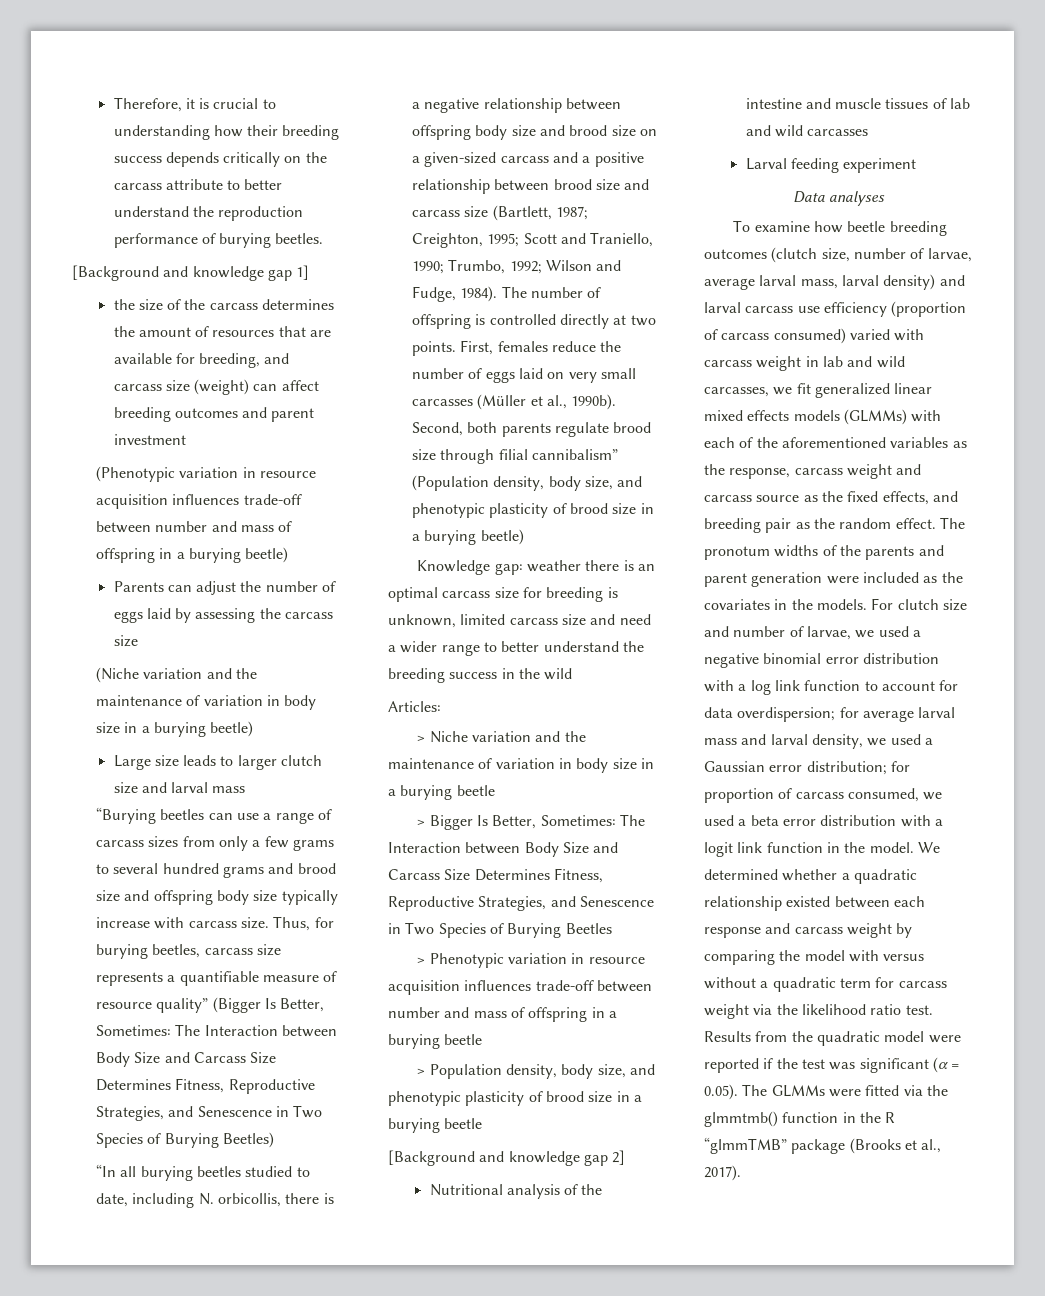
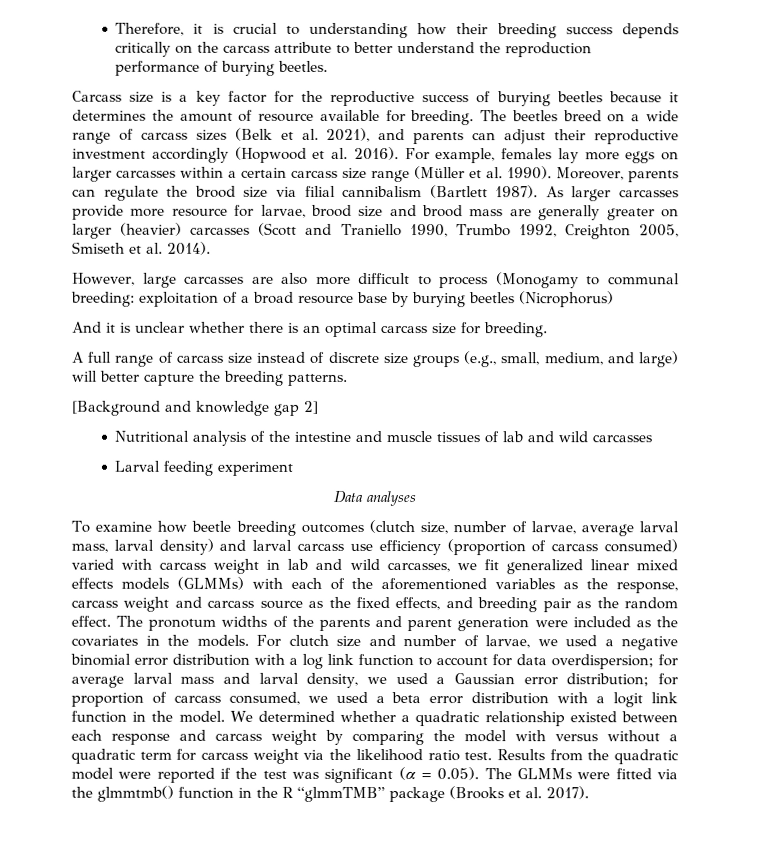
- [Background and knowledge gap 1]
- the size of the carcass determines the amount of resources that are available for breeding, and carcass size (weight) can affect breeding outcomes and parent investment
- (Phenotypic variation in resource acquisition influences trade-off between number and mass of offspring in a burying beetle)
- Parents can adjust the number of eggs laid by assessing the carcass size
- (Niche variation and the maintenance of variation in body size in a burying beetle)
- Large size leads to larger clutch size and larval mass
- “Burying beetles can use a range of carcass sizes from only a few grams to several hundred grams and brood size and offspring body size typically increase with carcass size. Thus, for burying beetles, carcass size represents a quantifiable measure of resource quality” (Bigger Is Better, Sometimes: The Interaction between Body Size and Carcass Size Determines Fitness, Reproductive Strategies, and Senescence in Two Species of Burying Beetles)
- “In all burying beetles studied to date, including N. orbicollis, there is a negative relationship between offspring body size and brood size on a given-sized carcass and a positive relationship between brood size and carcass size (Bartlett, 1987; Creighton, 1995; Scott and Traniello, 1990; Trumbo, 1992; Wilson and Fudge, 1984). The number of offspring is controlled directly at two points. First, females reduce the number of eggs laid on very small carcasses (Müller et al., 1990b). Second, both parents regulate brood size through filial cannibalism” (Population density, body size, and phenotypic plasticity of brood size in a burying beetle)
- Knowledge gap: weather there is an optimal carcass size for breeding is unknown, limited carcass size and need a wider range to better understand the breeding success in the wild
- Articles:
- > Niche variation and the maintenance of variation in body size in a burying beetle
- > Bigger Is Better, Sometimes: The Interaction between Body Size and Carcass Size Determines Fitness, Reproductive Strategies, and Senescence in Two Species of Burying Beetles
- > Phenotypic variation in resource acquisition influences trade-off between number and mass of offspring in a burying beetle
- > Population density, body size, and phenotypic plasticity of brood size in a burying beetle
+ Carcass size is a key factor for the reproductive success of burying beetles because it determines the amount of resource available for breeding. The beetles breed on a wide range of carcass sizes (Belk et al. 2021), and parents can adjust their reproductive investment accordingly (Hopwood et al. 2016). For example, females lay more eggs on larger carcasses within a certain carcass size range (Müller et al. 1990). Moreover, parents can regulate the brood size via filial cannibalism (Bartlett 1987). As larger carcasses provide more resource for larvae, brood size and brood mass are generally greater on larger (heavier) carcasses (Scott and Traniello 1990, Trumbo 1992, Creighton 2005, Smiseth et al. 2014).
+ However, large carcasses are also more difficult to process (Monogamy to communal breeding: exploitation of a broad resource base by burying beetles (Nicrophorus)
+ And it is unclear whether there is an optimal carcass size for breeding.
+ A full range of carcass size instead of discrete size groups (e.g., small, medium, and large) will better capture the breeding patterns.
- Results from the quadratic model were reported if the test was significant (α = 0.05). The GLMMs were fitted via the glmmtmb() function in the R “glmmTMB” package (Brooks et al., 2017).
+ Results from the quadratic model were reported if the test was significant (α = 0.05). The GLMMs were fitted via the glmmtmb() function in the R “glmmTMB” package (Brooks et al. 2017).

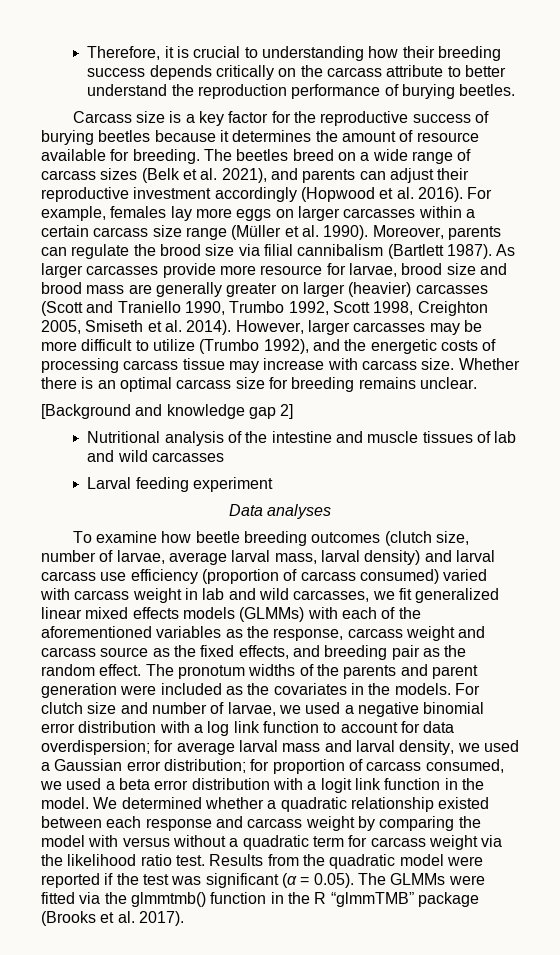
- As larger carcasses provide more resource for larvae, brood size and brood mass are generally greater on larger (heavier) carcasses (Scott and Traniello 1990, Trumbo 1992, Creighton 2005, Smiseth et al. 2014).
- However, large carcasses are also more difficult to process (Monogamy to communal breeding: exploitation of a broad resource base by burying beetles (Nicrophorus)
- And it is unclear whether there is an optimal carcass size for breeding.
- A full range of carcass size instead of discrete size groups (e.g., small, medium, and large) will better capture the breeding patterns.
+ As larger carcasses provide more resource for larvae, brood size and brood mass are generally greater on larger (heavier) carcasses (Scott and Traniello 1990, Trumbo 1992, Scott 1998, Creighton 2005, Smiseth et al. 2014). However, larger carcasses may be more difficult to utilize (Trumbo 1992), and the energetic costs of processing carcass tissue may increase with carcass size. Whether there is an optimal carcass size for breeding remains unclear.

